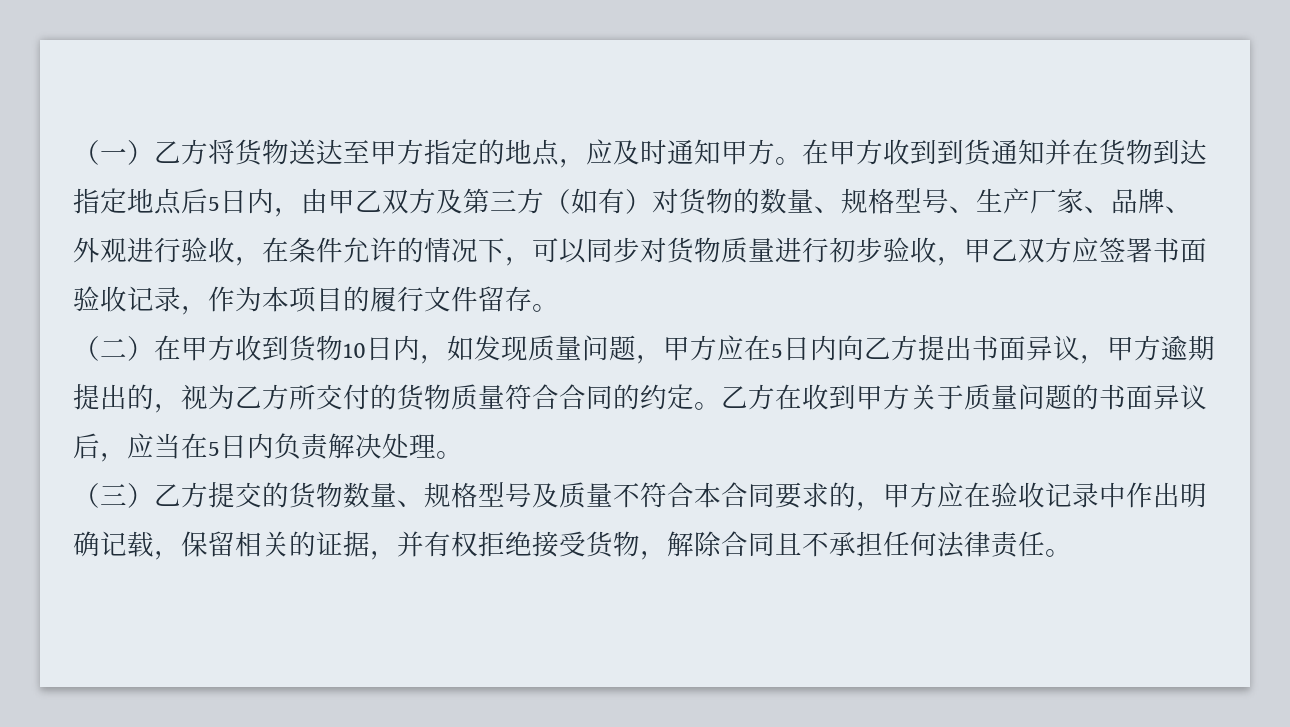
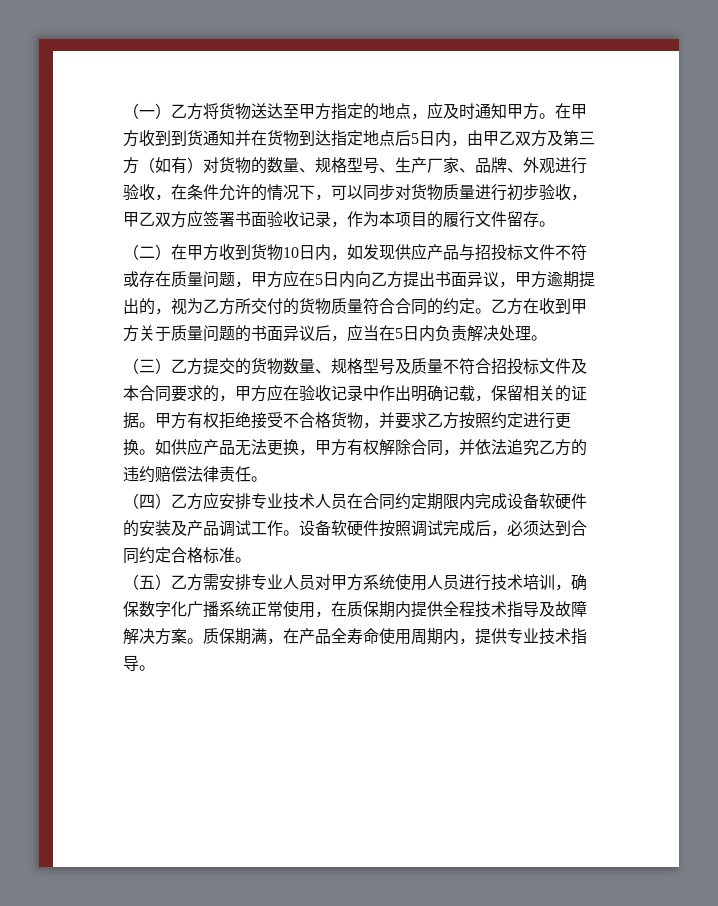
- （二）在甲方收到货物10日内，如发现质量问题，甲方应在5日内向乙方提出书面异议，甲方逾期提出的，视为乙方所交付的货物质量符合合同的约定。
+ （二）在甲方收到货物10日内，如发现供应产品与招投标文件不符或存在质量问题，甲方应在5日内向乙方提出书面异议，甲方逾期提出的，视为乙方所交付的货物质量符合合同的约定。
- （三）乙方提交的货物数量、规格型号及质量不符合本合同要求的，甲方应在验收记录中作出明确记载，保留相关的证据，并有权拒绝接受货物，解除合同且不承担任何法律责任。
+ （三）乙方提交的货物数量、规格型号及质量不符合招投标文件及本合同要求的，甲方应在验收记录中作出明确记载，保留相关的证据。甲方有权拒绝接受不合格货物，并要求乙方按照约定进行更换。如供应产品无法更换，甲方有权解除合同，并依法追究乙方的违约赔偿法律责任。
+ （四）乙方应安排专业技术人员在合同约定期限内完成设备软硬件的安装及产品调试工作。设备软硬件按照调试完成后，必须达到合同约定合格标准。
+ （五）乙方需安排专业人员对甲方系统使用人员进行技术培训，确保数字化广播系统正常使用，在质保期内提供全程技术指导及故障解决方案。质保期满，在产品全寿命使用周期内，提供专业技术指导。

